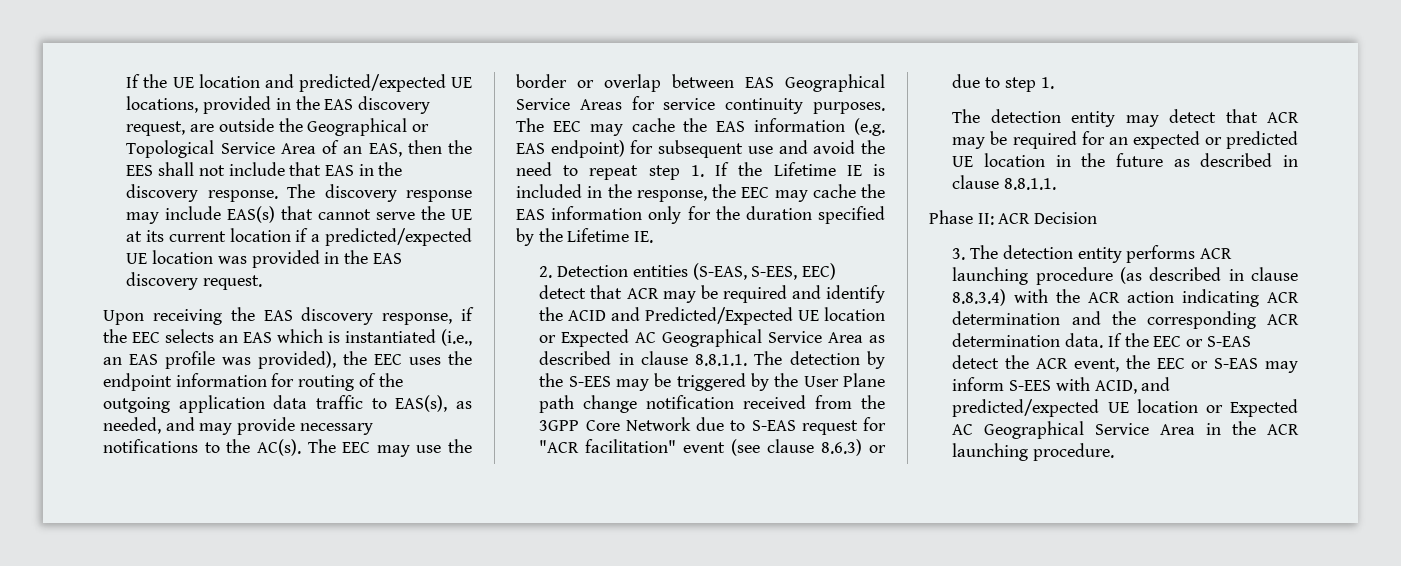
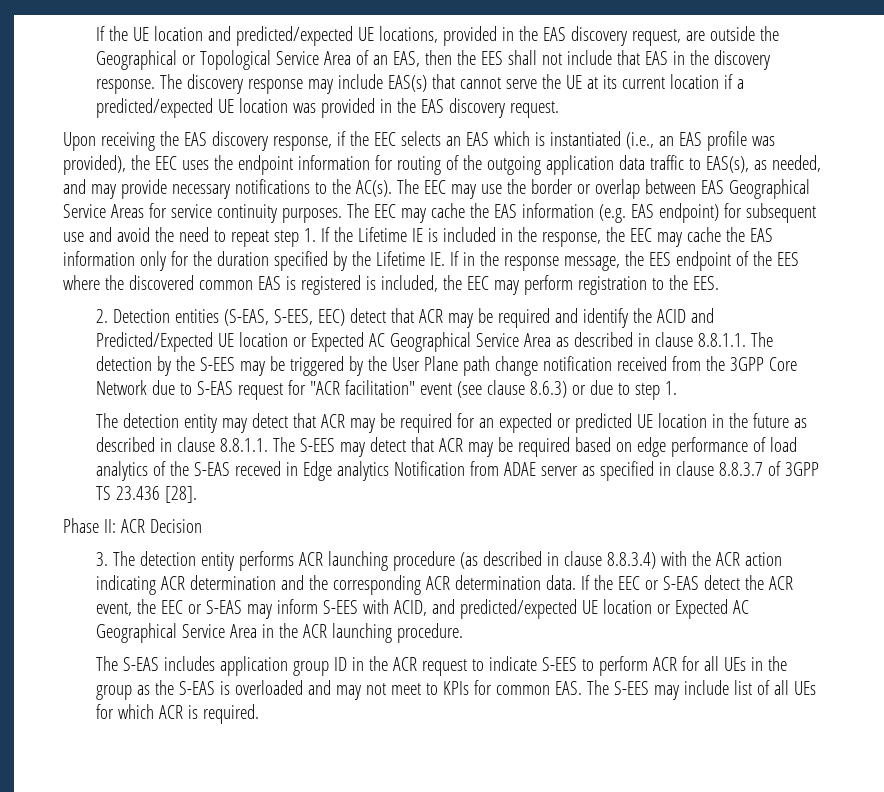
- The EEC may cache the EAS information (e.g. EAS endpoint) for subsequent use and avoid the need to repeat step 1. If the Lifetime IE is included in the response, the EEC may cache the EAS information only for the duration specified by the Lifetime IE.
+ The EEC may cache the EAS information (e.g. EAS endpoint) for subsequent use and avoid the need to repeat step 1. If the Lifetime IE is included in the response, the EEC may cache the EAS information only for the duration specified by the Lifetime IE. If in the response message, the EES endpoint of the EES where the discovered common EAS is registered is included, the EEC may perform registration to the EES.
- The detection entity may detect that ACR may be required for an expected or predicted UE location in the future as described in clause 8.8.1.1.
+ The detection entity may detect that ACR may be required for an expected or predicted UE location in the future as described in clause 8.8.1.1. The S-EES may detect that ACR may be required based on edge performance of load analytics of the S-EAS receved in Edge analytics Notification from ADAE server as specified in clause 8.8.3.7 of 3GPP TS 23.436 [28].
+ The S-EAS includes application group ID in the ACR request to indicate S-EES to perform ACR for all UEs in the group as the S-EAS is overloaded and may not meet to KPIs for common EAS. The S-EES may include list of all UEs for which ACR is required.

